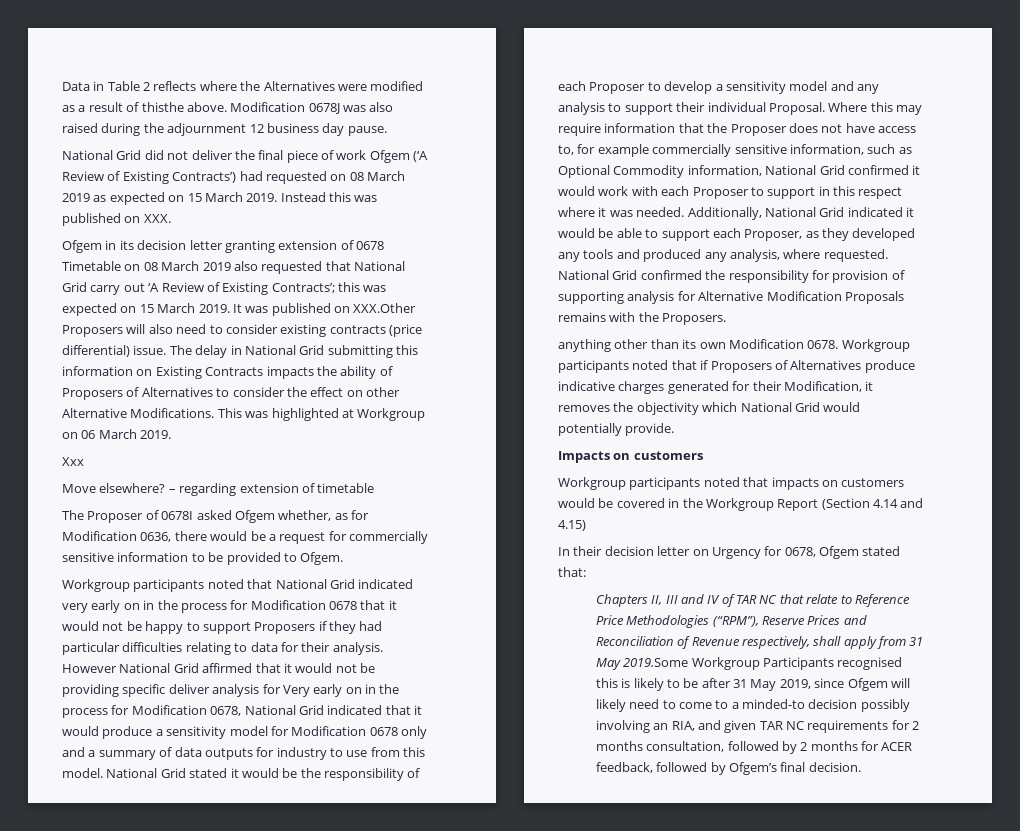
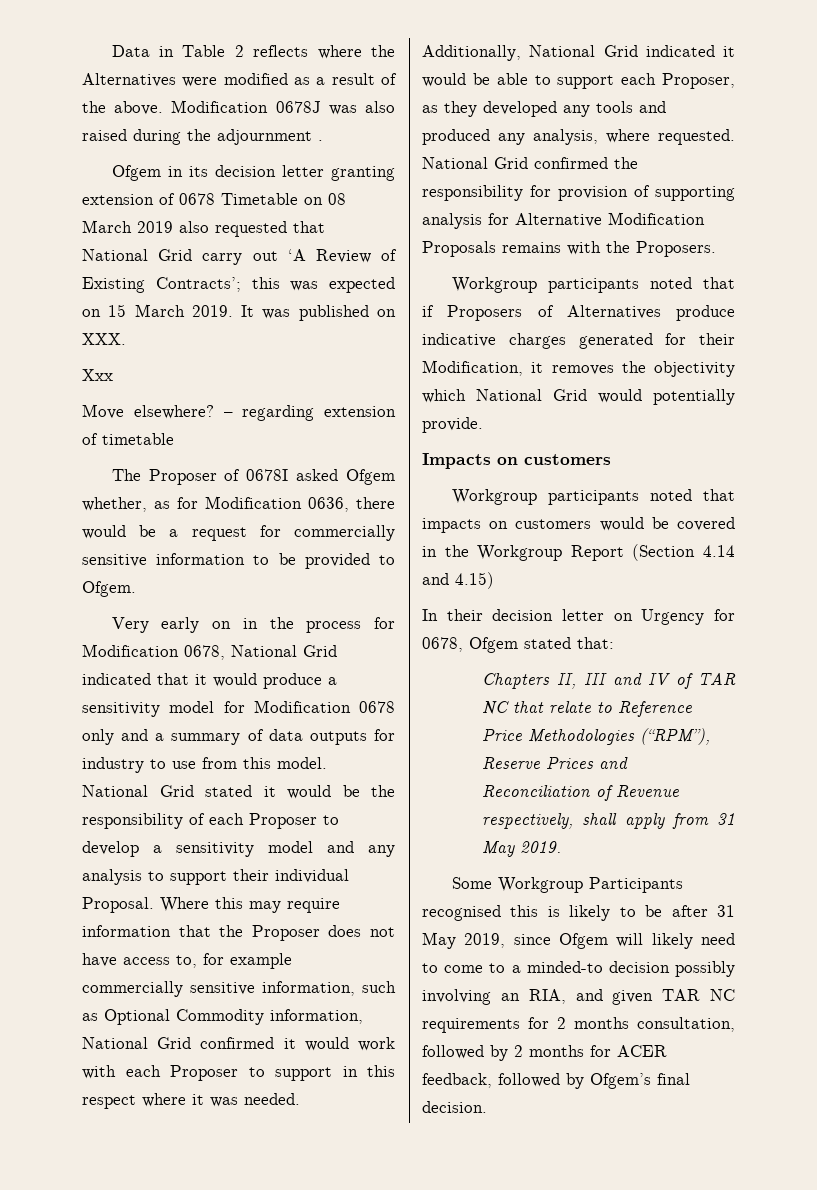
- Data in Table 2 reflects where the Alternatives were modified as a result of thisthe above.
+ Data in Table 2 reflects where the Alternatives were modified as a result of the above.
- Modification 0678J was also raised during the adjournment 12 business day pause.
- National Grid did not deliver the final piece of work Ofgem (‘A Review of Existing Contracts’) had requested on 08 March 2019 as expected on 15 March 2019. Instead this was published on XXX.
+ Modification 0678J was also raised during the adjournment .
- It was published on XXX.Other Proposers will also need to consider existing contracts (price differential) issue. The delay in National Grid submitting this information on Existing Contracts impacts the ability of Proposers of Alternatives to consider the effect on other Alternative Modifications. This was highlighted at Workgroup on 06 March 2019.
+ It was published on XXX.
- Workgroup participants noted that National Grid indicated very early on in the process for Modification 0678 that it would not be happy to support Proposers if they had particular difficulties relating to data for their analysis. However National Grid affirmed that it would not be providing specific deliver analysis for Very early on in the process for Modification 0678, National Grid indicated that it would produce a sensitivity model for Modification 0678 only and a summary of data outputs for industry to use from this model.
+ Very early on in the process for Modification 0678, National Grid indicated that it would produce a sensitivity model for Modification 0678 only and a summary of data outputs for industry to use from this model.
- anything other than its own Modification 0678.
- Chapters II, III and IV of TAR NC that relate to Reference Price Methodologies (“RPM”), Reserve Prices and Reconciliation of Revenue respectively, shall apply from 31 May 2019.Some Workgroup Participants recognised this is likely to be after 31 May 2019, since Ofgem will likely need to come to a minded-to decision possibly involving an RIA, and given TAR NC requirements for 2 months consultation, followed by 2 months for ACER feedback, followed by Ofgem’s final decision.
+ Chapters II, III and IV of TAR NC that relate to Reference Price Methodologies (“RPM”), Reserve Prices and Reconciliation of Revenue respectively, shall apply from 31 May 2019.
+ Some Workgroup Participants recognised this is likely to be after 31 May 2019, since Ofgem will likely need to come to a minded-to decision possibly involving an RIA, and given TAR NC requirements for 2 months consultation, followed by 2 months for ACER feedback, followed by Ofgem’s final decision.

